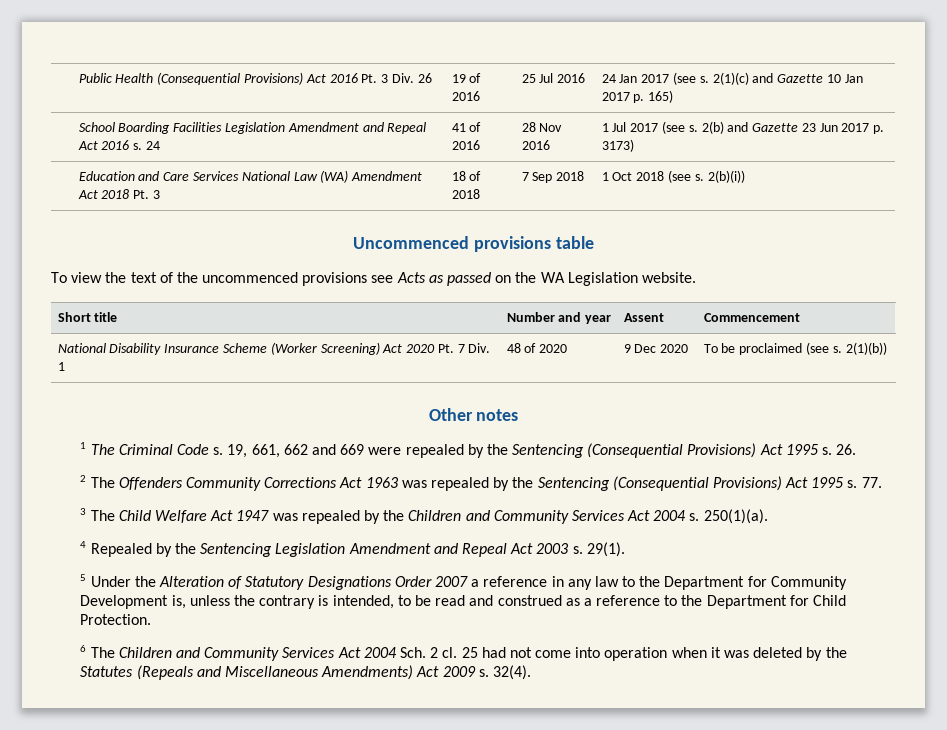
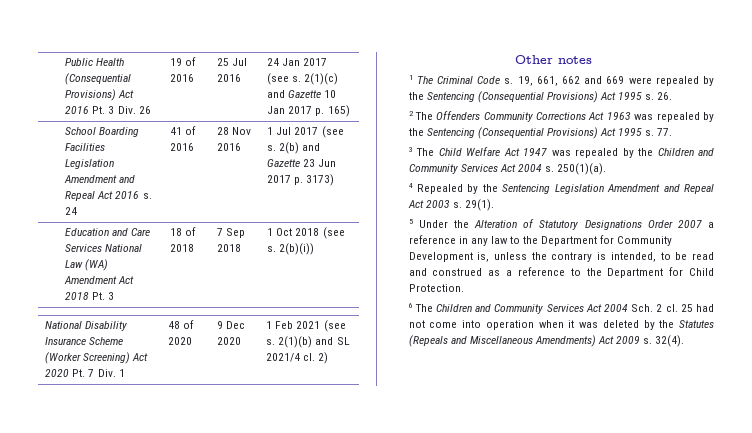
- Uncommenced provisions table
- To view the text of the uncommenced provisions see Acts as passed on the WA Legislation website.
- Short title | Number and year | Assent | Commencement
- National Disability Insurance Scheme (Worker Screening) Act 2020 Pt. 7 Div. 1 | 48 of 2020 | 9 Dec 2020 | To be proclaimed (see s. 2(1)(b))
+ National Disability Insurance Scheme (Worker Screening) Act 2020 Pt. 7 Div. 1 | 48 of 2020 | 9 Dec 2020 | 1 Feb 2021 (see s. 2(1)(b) and SL 2021/4 cl. 2)

